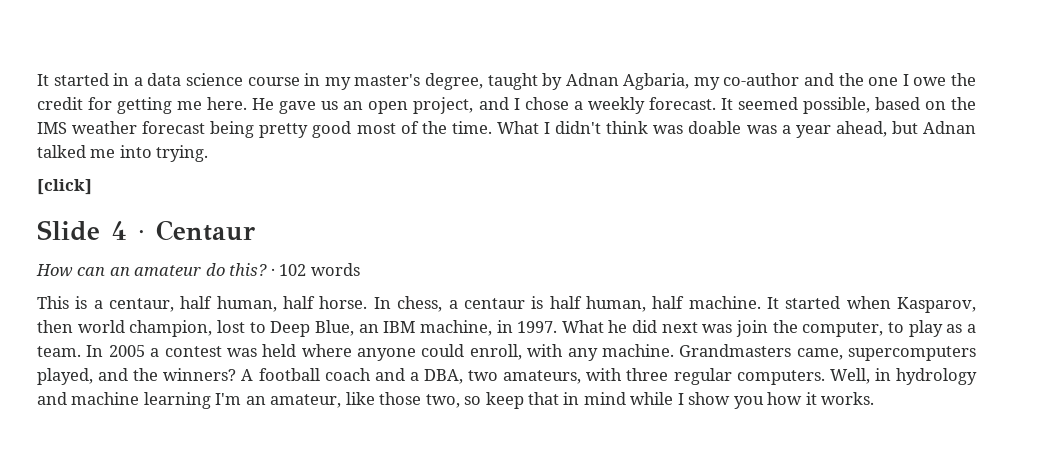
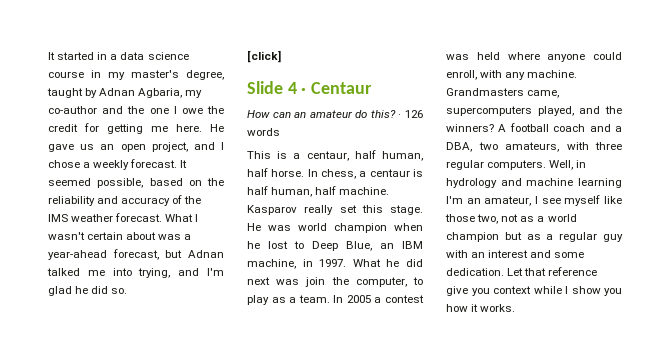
- It seemed possible, based on the IMS weather forecast being pretty good most of the time. What I didn't think was doable was a year ahead, but Adnan talked me into trying.
+ It seemed possible, based on the reliability and accuracy of the IMS weather forecast. What I wasn't certain about was a year-ahead forecast, but Adnan talked me into trying, and I'm glad he did so.
- · 102 words
+ · 126 words
- It started when Kasparov, then world champion, lost to Deep Blue, an IBM machine, in 1997.
+ Kasparov really set this stage. He was world champion when he lost to Deep Blue, an IBM machine, in 1997.
- Well, in hydrology and machine learning I'm an amateur, like those two, so keep that in mind while I show you how it works.
+ Well, in hydrology and machine learning I'm an amateur, I see myself like those two, not as a world champion but as a regular guy with an interest and some dedication. Let that reference give you context while I show you how it works.

